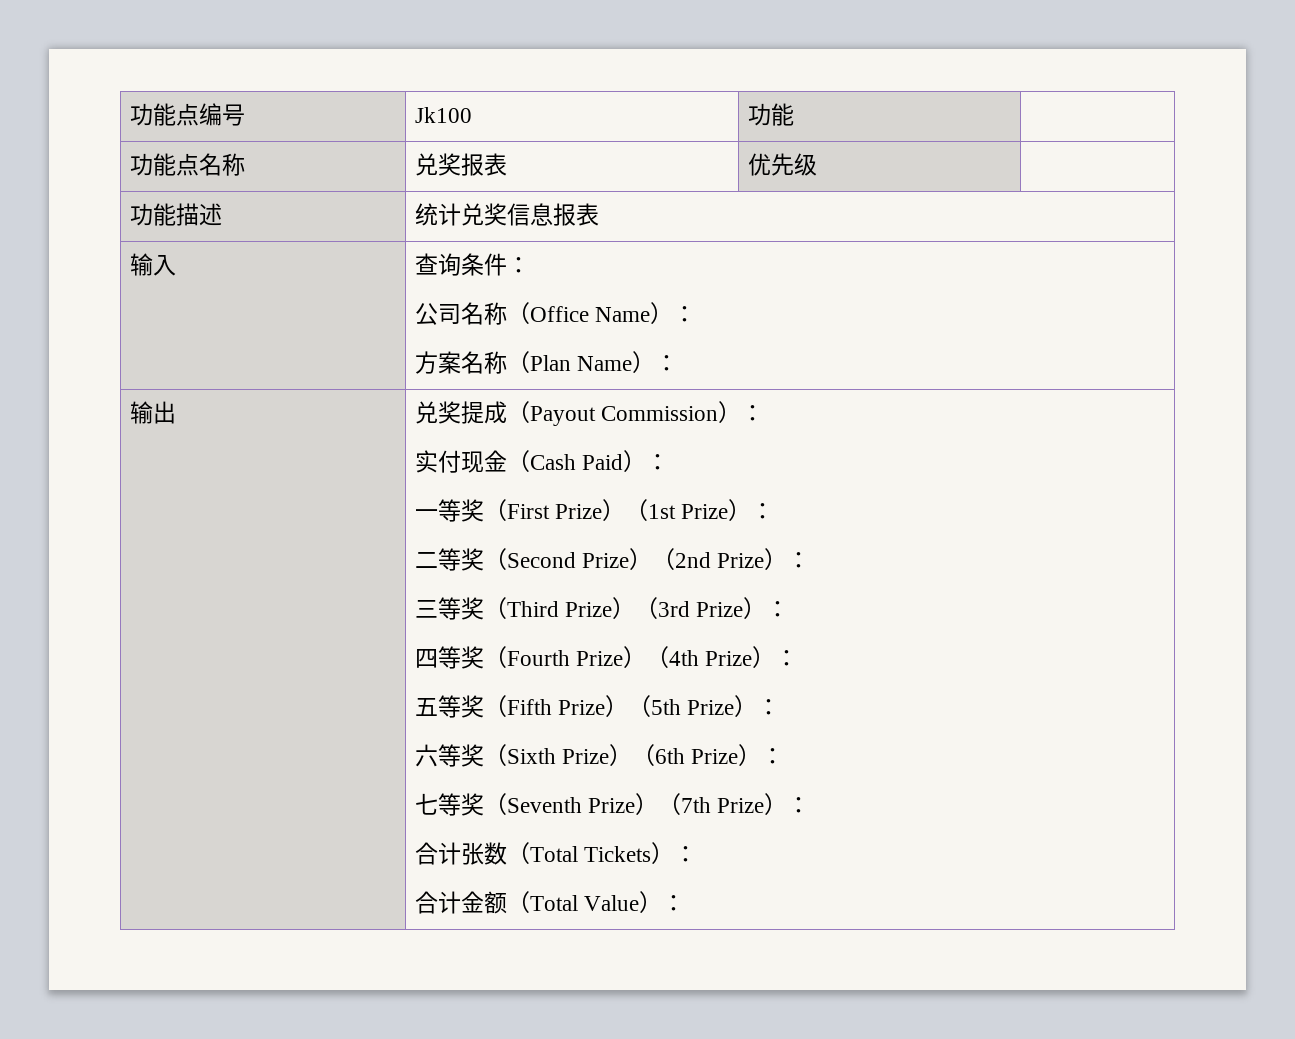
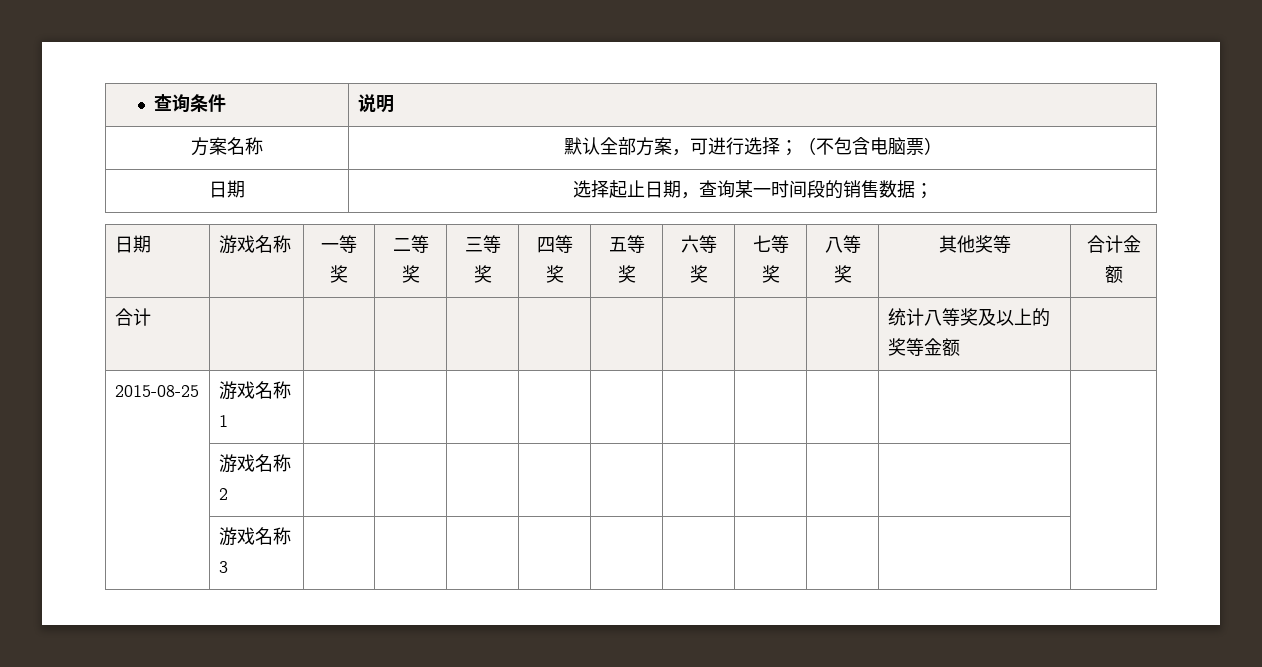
- 功能点编号 | Jk100 | 功能 |
- 功能点名称 | 兑奖报表 | 优先级 |
- 功能描述 | 统计兑奖信息报表
- 输入 | 查询条件：
- 公司名称（Office Name）：
- 方案名称（Plan Name）：
- 输出 | 兑奖提成（Payout Commission）：
- 实付现金（Cash Paid）：
- 一等奖（First Prize）（1st Prize）：
- 二等奖（Second Prize）（2nd Prize）：
- 三等奖（Third Prize）（3rd Prize）：
- 四等奖（Fourth Prize）（4th Prize）：
- 五等奖（Fifth Prize）（5th Prize）：
- 六等奖（Sixth Prize）（6th Prize）：
- 七等奖（Seventh Prize）（7th Prize）：
- 合计张数（Total Tickets）：
- 合计金额（Total Value）：
+ 查询条件 | 说明
+ 方案名称 | 默认全部方案，可进行选择；（不包含电脑票）
+ 日期 | 选择起止日期，查询某一时间段的销售数据；
+ 日期 | 游戏名称 | 一等奖 | 二等奖 | 三等奖 | 四等奖 | 五等奖 | 六等奖 | 七等奖 | 八等奖 | 其他奖等 | 合计金额
+ 合计 | | | | | | | | | | 统计八等奖及以上的奖等金额 |
+ 2015-08-25 | 游戏名称1 | | | | | | | | | |
+ | 游戏名称2 | | | | | | | | | |
+ | 游戏名称3 | | | | | | | | | |

